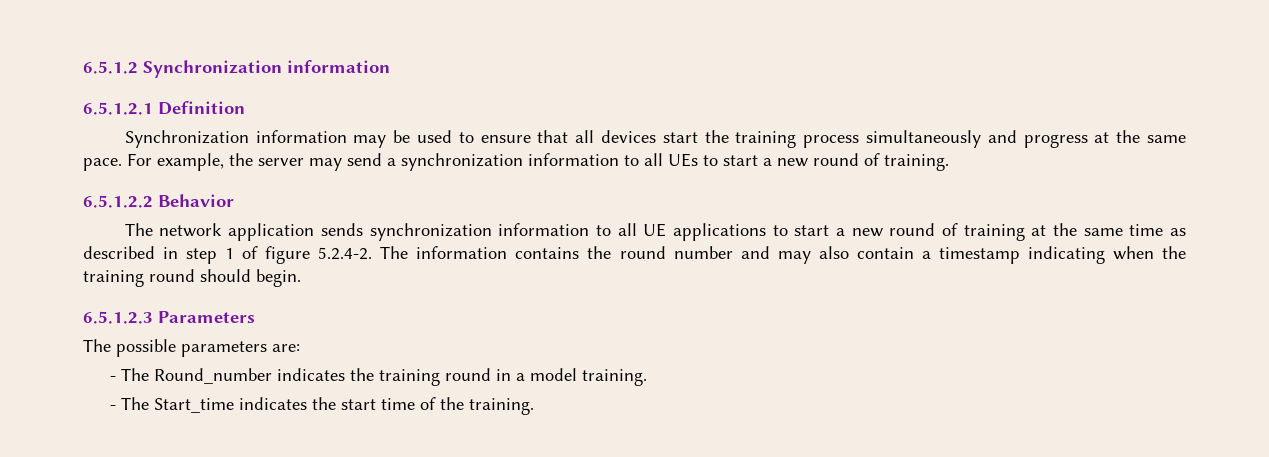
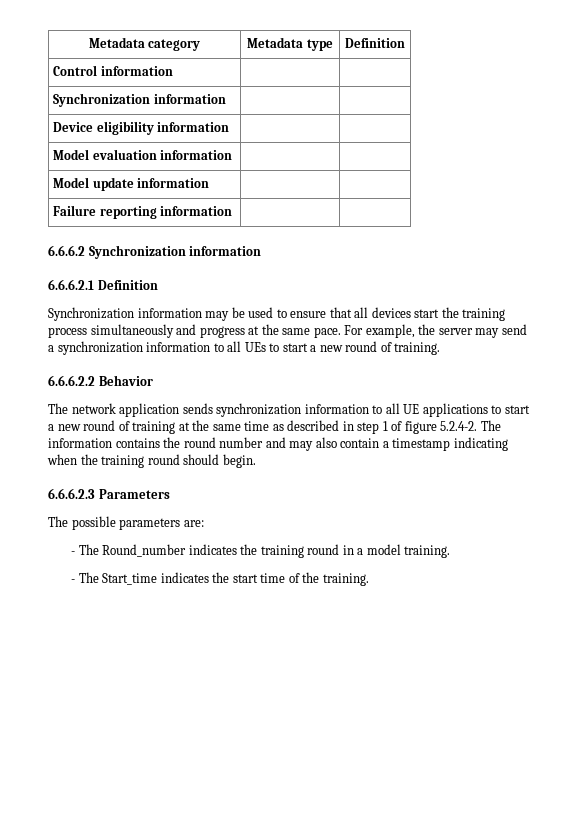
- 6.5.1.2 Synchronization information
+ Metadata category | Metadata type | Definition
+ Control information | |
+ Synchronization information | |
+ Device eligibility information | |
+ Model evaluation information | |
+ Model update information | |
+ Failure reporting information | |
+ 6.6.6.2 Synchronization information
- 6.5.1.2.1 Definition
+ 6.6.6.2.1 Definition
- 6.5.1.2.2 Behavior
+ 6.6.6.2.2 Behavior
- 6.5.1.2.3 Parameters
+ 6.6.6.2.3 Parameters

